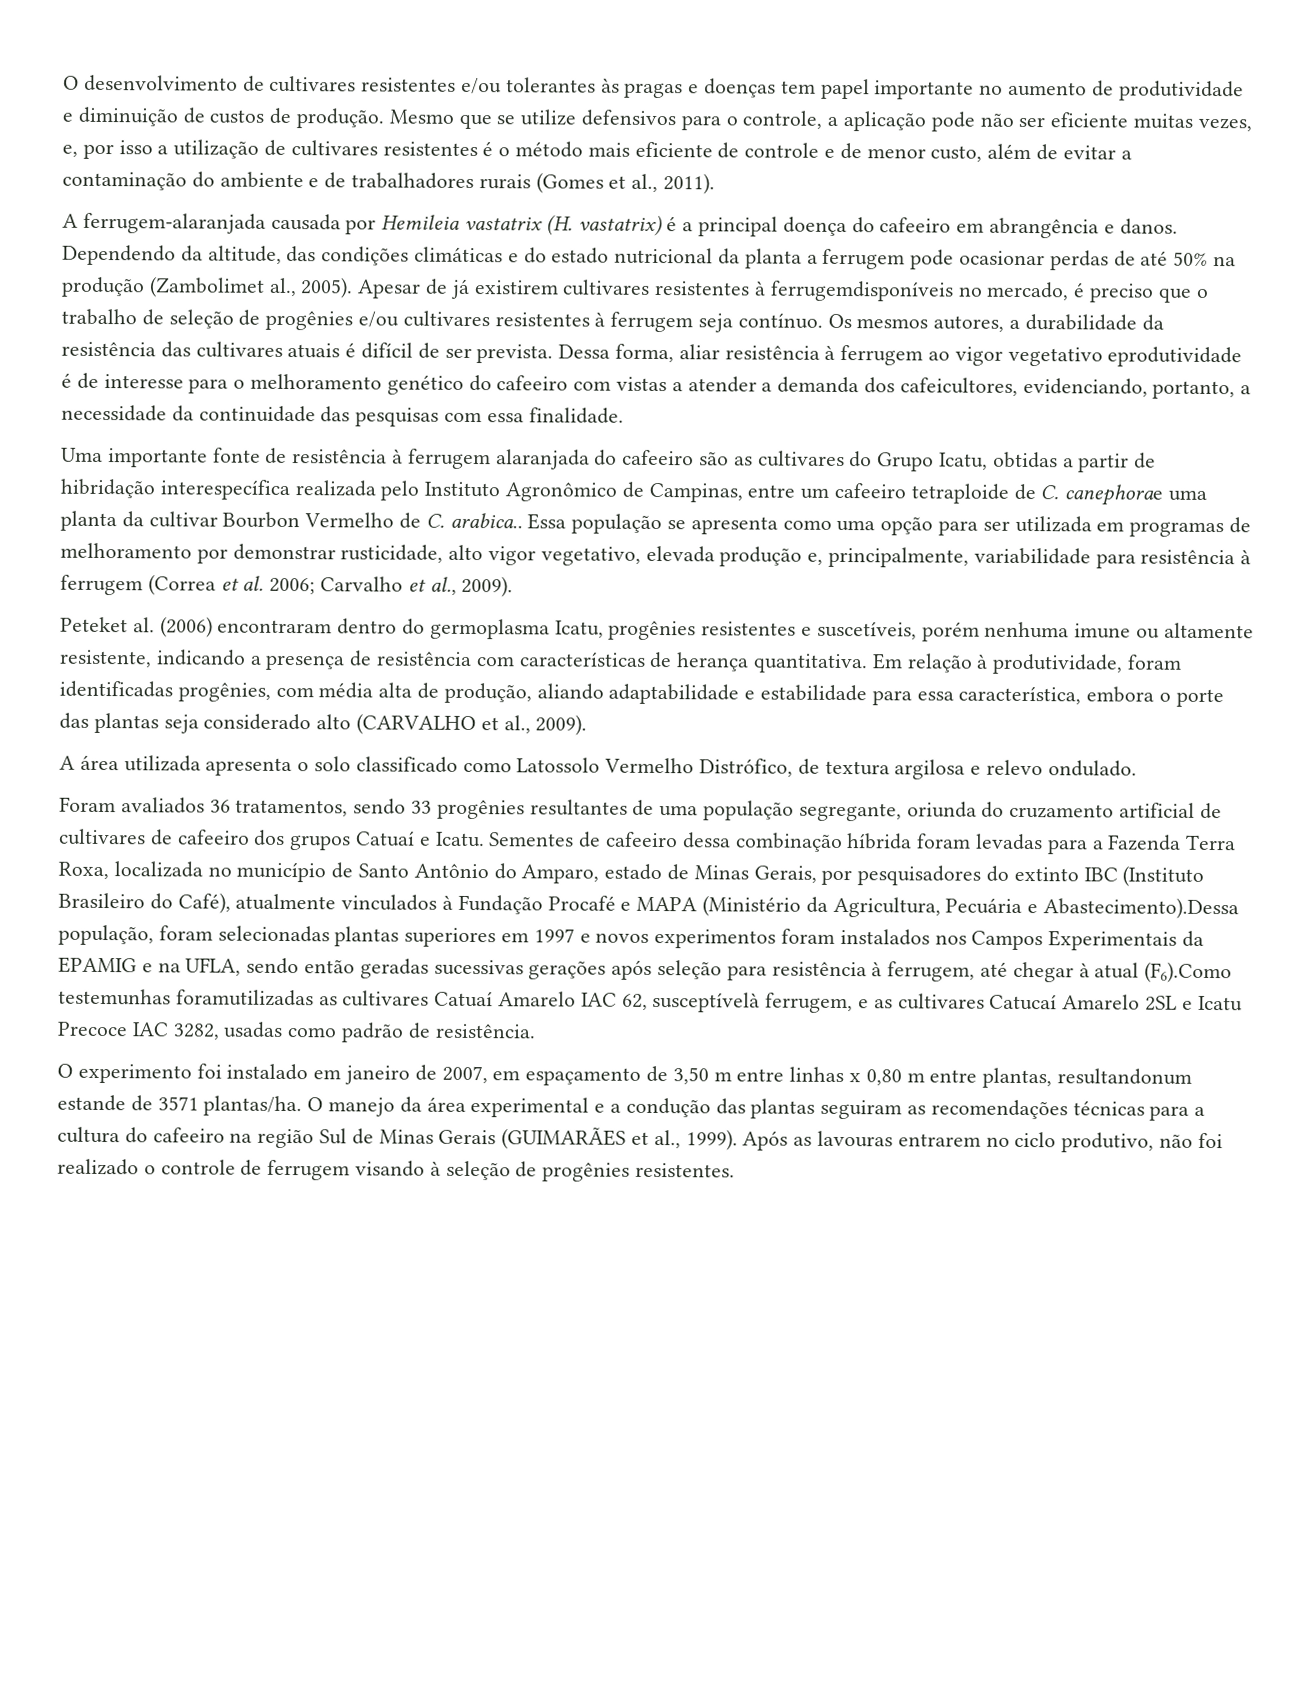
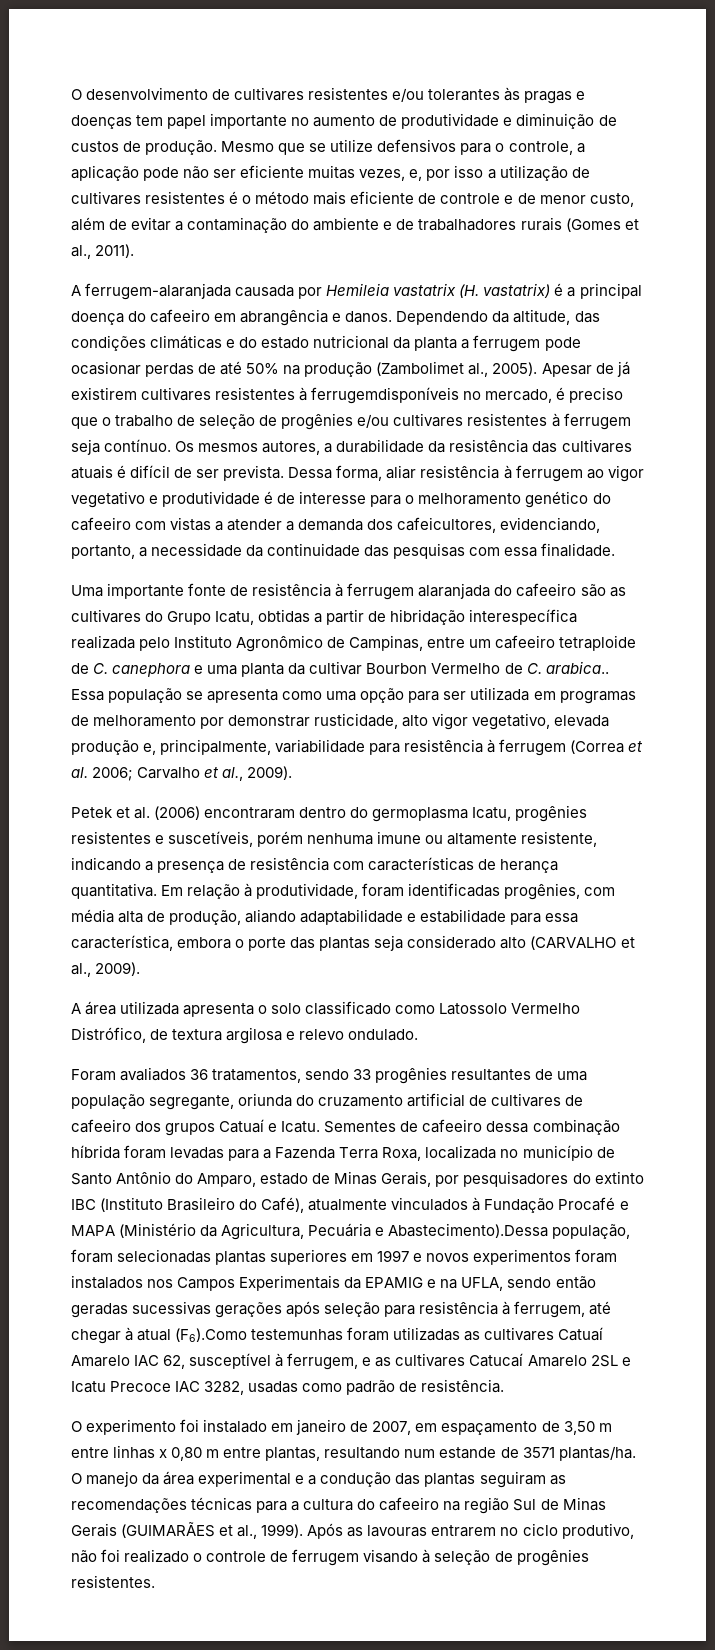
- Dessa forma, aliar resistência à ferrugem ao vigor vegetativo eprodutividade é de interesse para o melhoramento genético do cafeeiro com vistas a atender a demanda dos cafeicultores, evidenciando, portanto, a necessidade da continuidade das pesquisas com essa finalidade.
+ Dessa forma, aliar resistência à ferrugem ao vigor vegetativo e produtividade é de interesse para o melhoramento genético do cafeeiro com vistas a atender a demanda dos cafeicultores, evidenciando, portanto, a necessidade da continuidade das pesquisas com essa finalidade.
- Uma importante fonte de resistência à ferrugem alaranjada do cafeeiro são as cultivares do Grupo Icatu, obtidas a partir de hibridação interespecífica realizada pelo Instituto Agronômico de Campinas, entre um cafeeiro tetraploide de C. canephorae uma planta da cultivar Bourbon Vermelho de C. arabica..
+ Uma importante fonte de resistência à ferrugem alaranjada do cafeeiro são as cultivares do Grupo Icatu, obtidas a partir de hibridação interespecífica realizada pelo Instituto Agronômico de Campinas, entre um cafeeiro tetraploide de C. canephora e uma planta da cultivar Bourbon Vermelho de C. arabica..
- Peteket al. (2006) encontraram dentro do germoplasma Icatu, progênies resistentes e suscetíveis, porém nenhuma imune ou altamente resistente, indicando a presença de resistência com características de herança quantitativa.
+ Petek et al. (2006) encontraram dentro do germoplasma Icatu, progênies resistentes e suscetíveis, porém nenhuma imune ou altamente resistente, indicando a presença de resistência com características de herança quantitativa.
- Sementes de cafeeiro dessa combinação híbrida foram levadas para a Fazenda Terra Roxa, localizada no município de Santo Antônio do Amparo, estado de Minas Gerais, por pesquisadores do extinto IBC (Instituto Brasileiro do Café), atualmente vinculados à Fundação Procafé e MAPA (Ministério da Agricultura, Pecuária e Abastecimento).Dessa população, foram selecionadas plantas superiores em 1997 e novos experimentos foram instalados nos Campos Experimentais da EPAMIG e na UFLA, sendo então geradas sucessivas gerações após seleção para resistência à ferrugem, até chegar à atual (F6).Como testemunhas foramutilizadas as cultivares Catuaí Amarelo IAC 62, susceptívelà ferrugem, e as cultivares Catucaí Amarelo 2SL e Icatu Precoce IAC 3282, usadas como padrão de resistência.
+ Sementes de cafeeiro dessa combinação híbrida foram levadas para a Fazenda Terra Roxa, localizada no município de Santo Antônio do Amparo, estado de Minas Gerais, por pesquisadores do extinto IBC (Instituto Brasileiro do Café), atualmente vinculados à Fundação Procafé e MAPA (Ministério da Agricultura, Pecuária e Abastecimento).Dessa população, foram selecionadas plantas superiores em 1997 e novos experimentos foram instalados nos Campos Experimentais da EPAMIG e na UFLA, sendo então geradas sucessivas gerações após seleção para resistência à ferrugem, até chegar à atual (F6).Como testemunhas foram utilizadas as cultivares Catuaí Amarelo IAC 62, susceptível à ferrugem, e as cultivares Catucaí Amarelo 2SL e Icatu Precoce IAC 3282, usadas como padrão de resistência.
- O experimento foi instalado em janeiro de 2007, em espaçamento de 3,50 m entre linhas x 0,80 m entre plantas, resultandonum estande de 3571 plantas/ha.
+ O experimento foi instalado em janeiro de 2007, em espaçamento de 3,50 m entre linhas x 0,80 m entre plantas, resultando num estande de 3571 plantas/ha.

